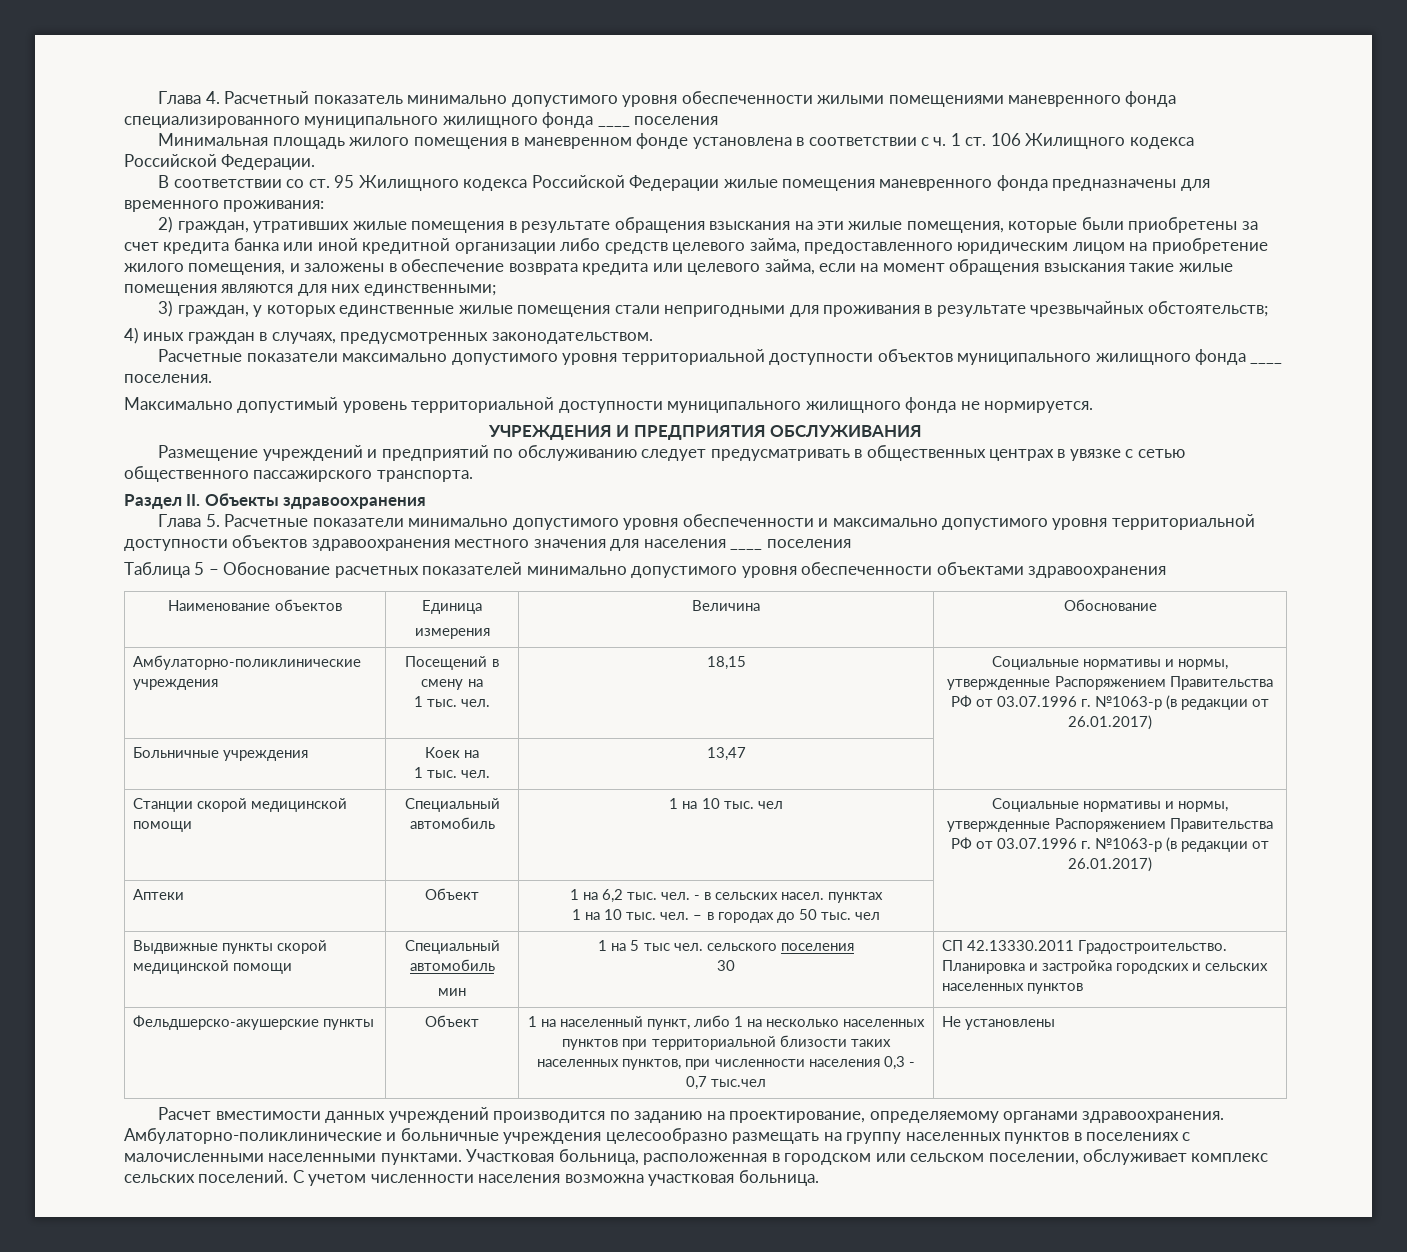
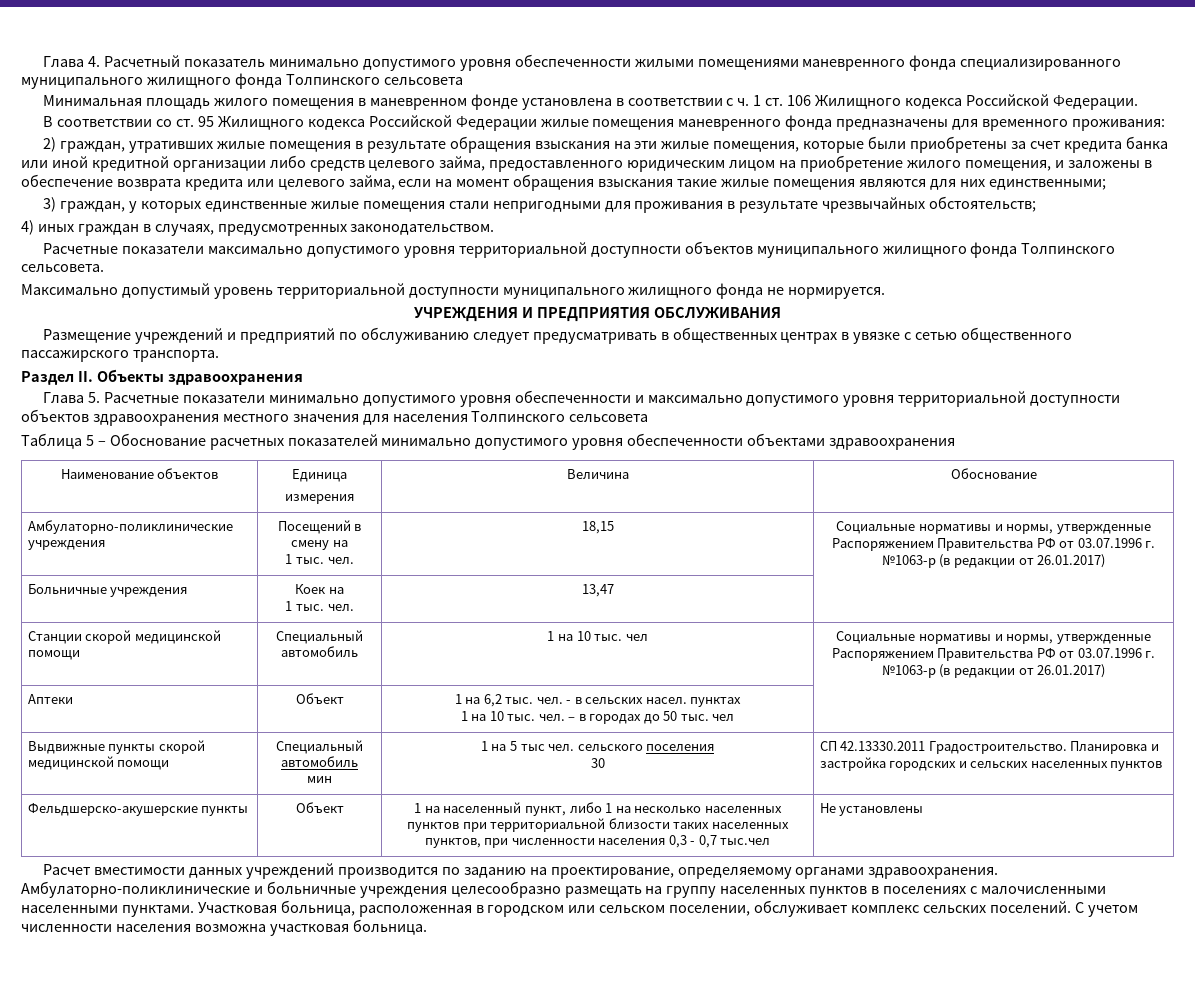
- Глава 4. Расчетный показатель минимально допустимого уровня обеспеченности жилыми помещениями маневренного фонда специализированного муниципального жилищного фонда ____ поселения
+ Глава 4. Расчетный показатель минимально допустимого уровня обеспеченности жилыми помещениями маневренного фонда специализированного муниципального жилищного фонда Толпинского сельсовета
- Расчетные показатели максимально допустимого уровня территориальной доступности объектов муниципального жилищного фонда ____ поселения.
+ Расчетные показатели максимально допустимого уровня территориальной доступности объектов муниципального жилищного фонда Толпинского сельсовета.
- Глава 5. Расчетные показатели минимально допустимого уровня обеспеченности и максимально допустимого уровня территориальной доступности объектов здравоохранения местного значения для населения ____ поселения
+ Глава 5. Расчетные показатели минимально допустимого уровня обеспеченности и максимально допустимого уровня территориальной доступности объектов здравоохранения местного значения для населения Толпинского сельсовета

